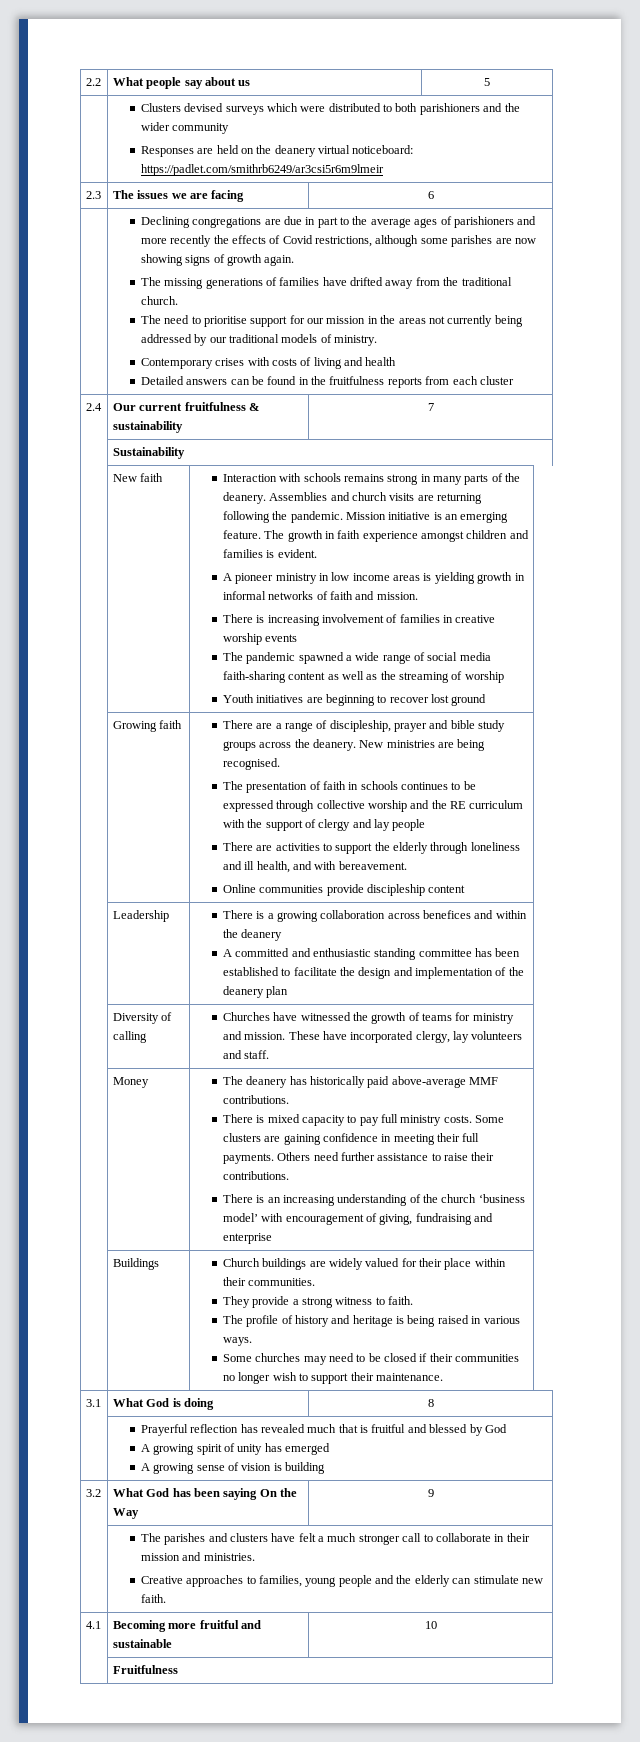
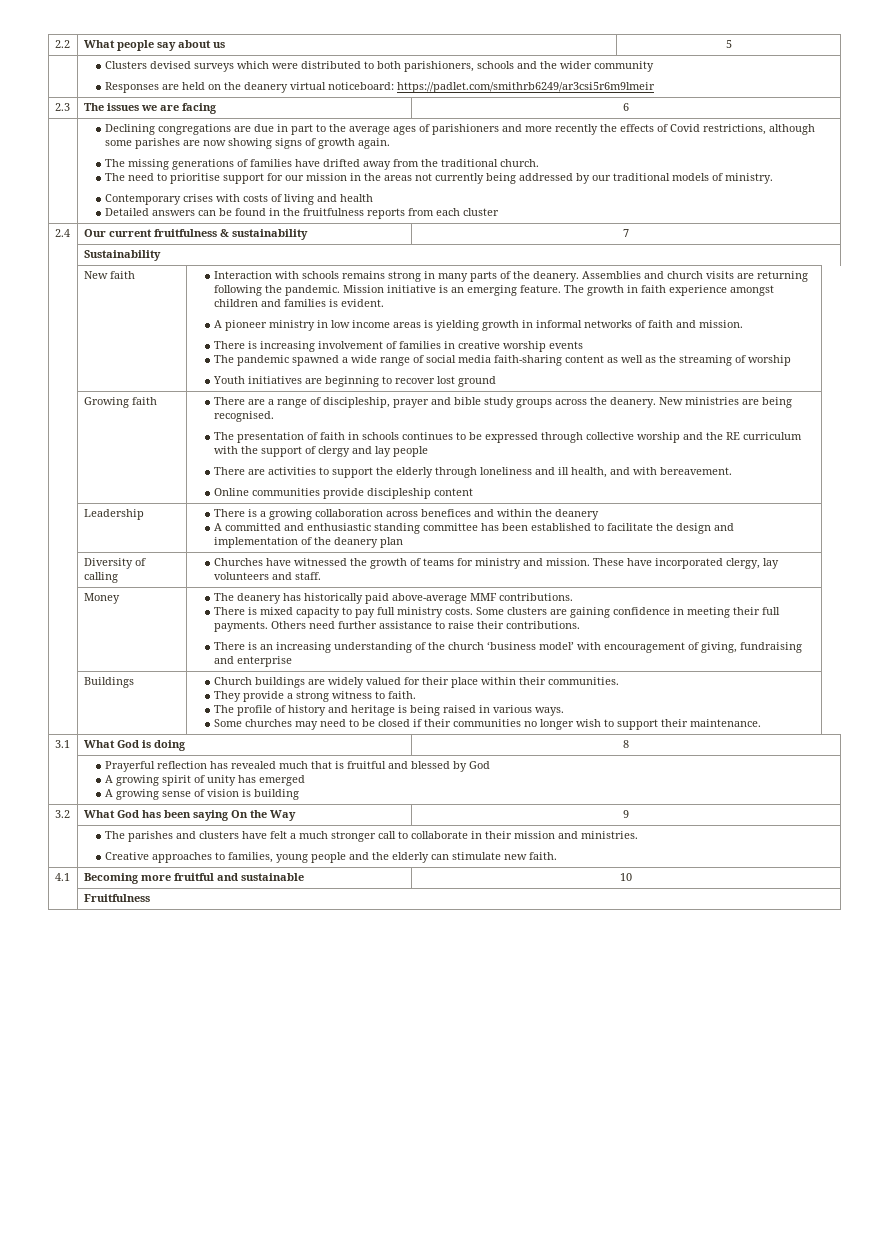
- | Clusters devised surveys which were distributed to both parishioners and the wider community
+ | Clusters devised surveys which were distributed to both parishioners, schools and the wider community

